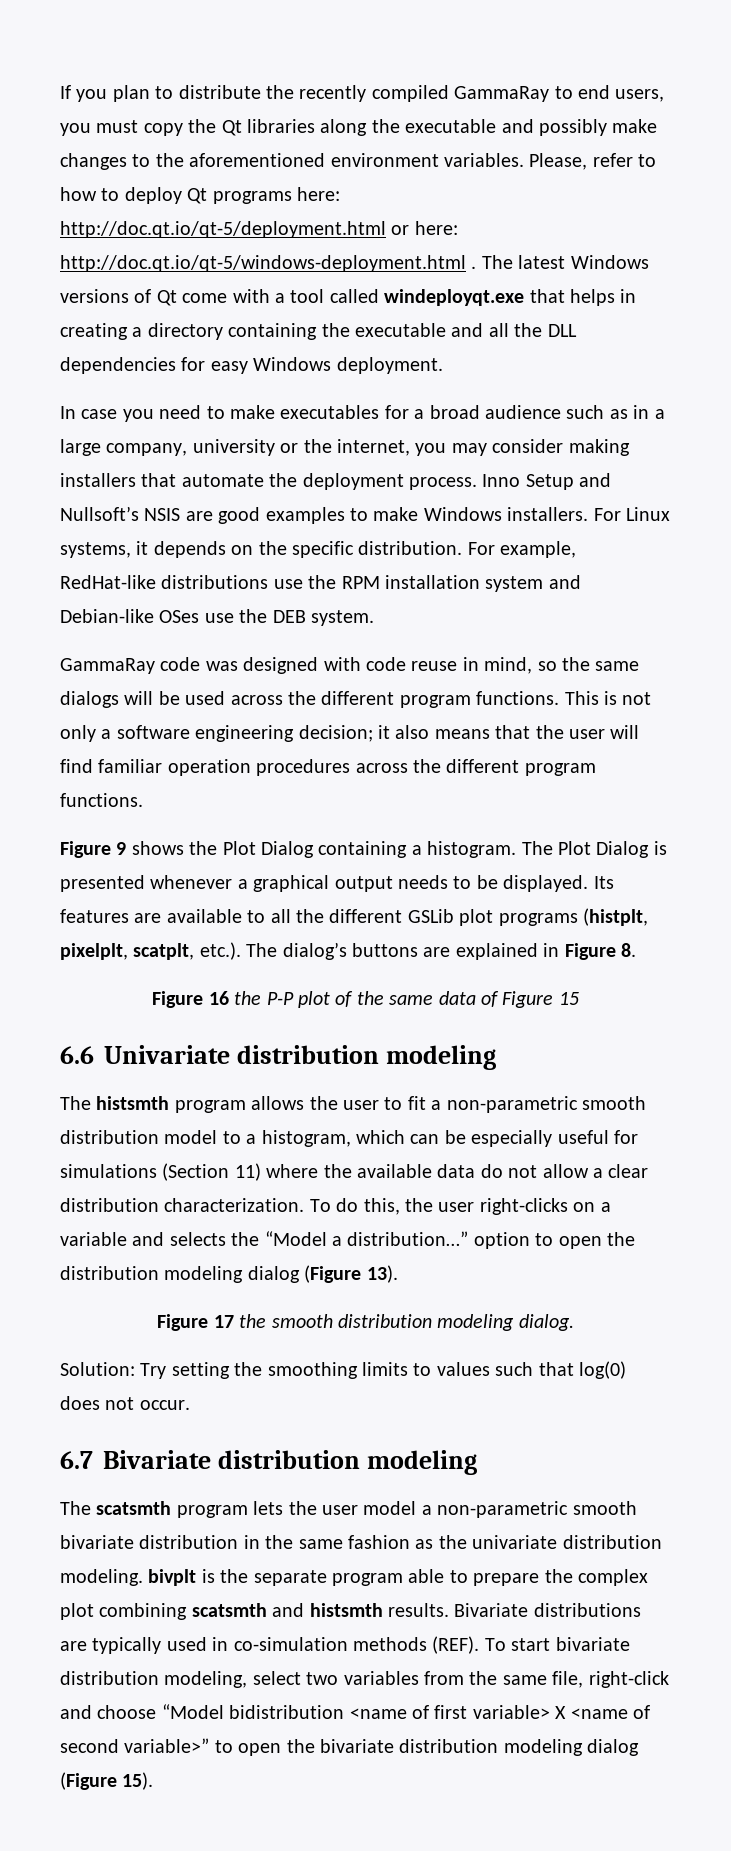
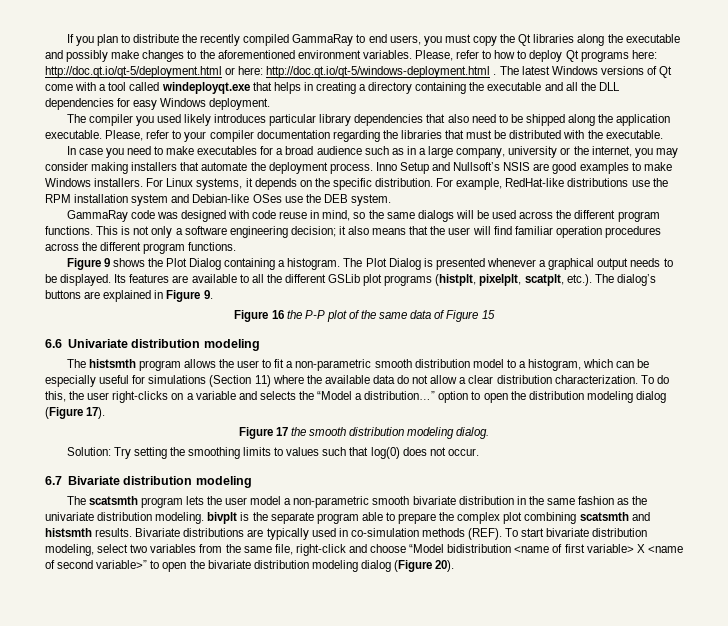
+ The compiler you used likely introduces particular library dependencies that also need to be shipped along the application executable. Please, refer to your compiler documentation regarding the libraries that must be distributed with the executable.
- Its features are available to all the different GSLib plot programs (histplt, pixelplt, scatplt, etc.). The dialog’s buttons are explained in Figure 8.
+ Its features are available to all the different GSLib plot programs (histplt, pixelplt, scatplt, etc.). The dialog’s buttons are explained in Figure 9.
- To do this, the user right-clicks on a variable and selects the “Model a distribution…” option to open the distribution modeling dialog (Figure 13).
+ To do this, the user right-clicks on a variable and selects the “Model a distribution…” option to open the distribution modeling dialog (Figure 17).
- To start bivariate distribution modeling, select two variables from the same file, right-click and choose “Model bidistribution <name of first variable> X <name of second variable>” to open the bivariate distribution modeling dialog (Figure 15).
+ To start bivariate distribution modeling, select two variables from the same file, right-click and choose “Model bidistribution <name of first variable> X <name of second variable>” to open the bivariate distribution modeling dialog (Figure 20).

